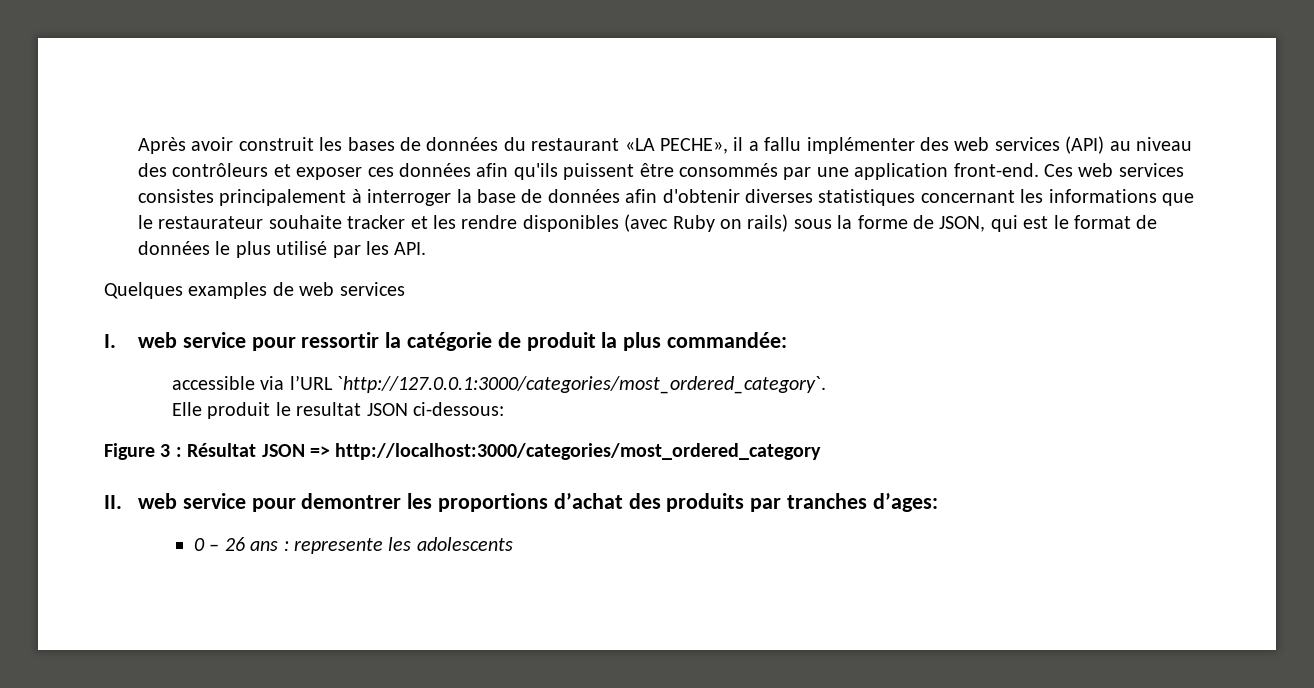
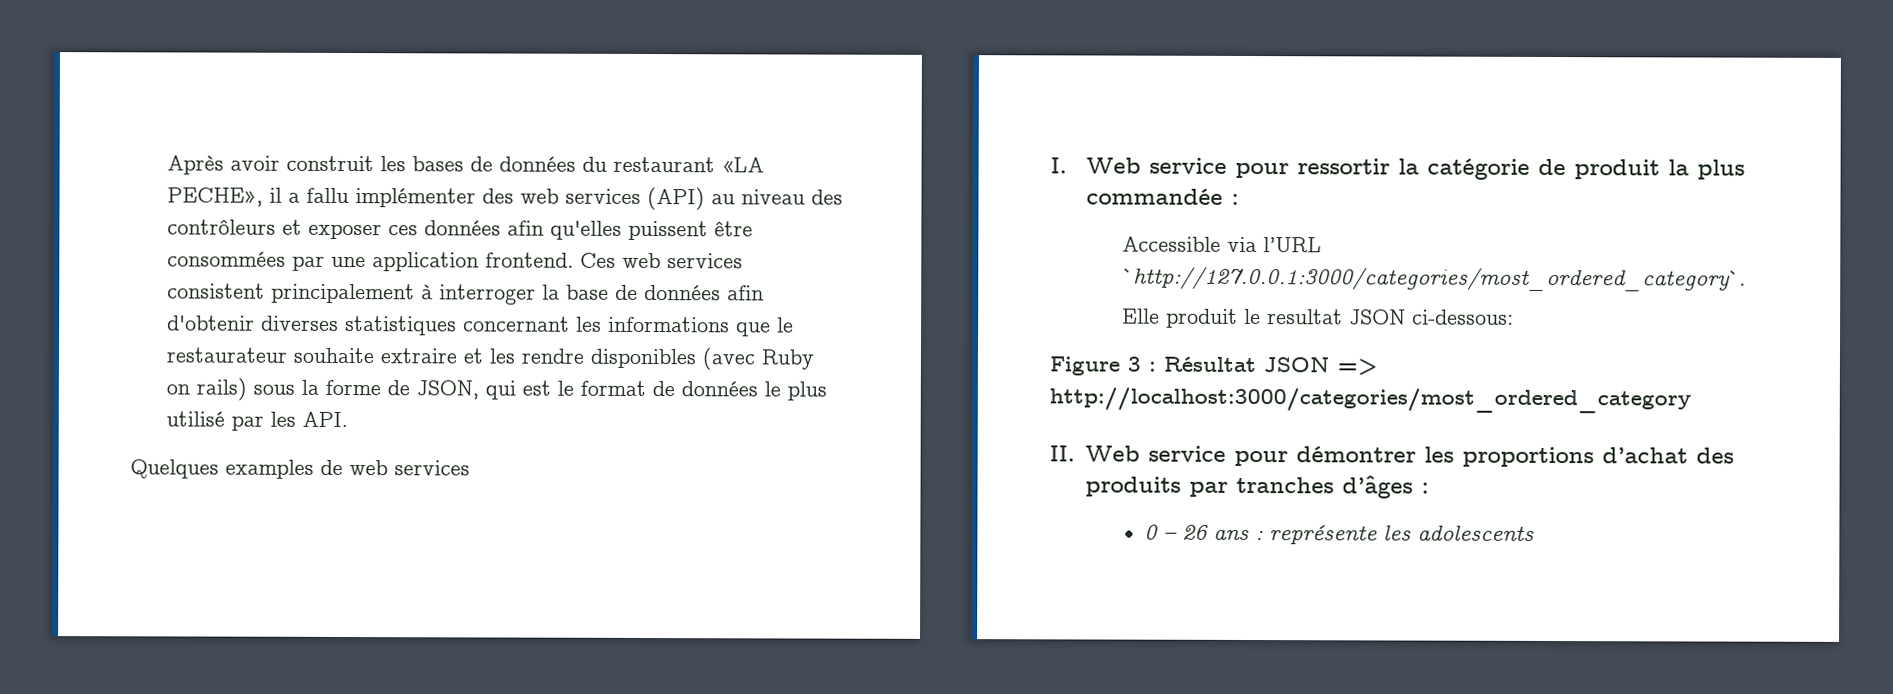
- Après avoir construit les bases de données du restaurant «LA PECHE», il a fallu implémenter des web services (API) au niveau des contrôleurs et exposer ces données afin qu'ils puissent être consommés par une application front-end.
+ Après avoir construit les bases de données du restaurant «LA PECHE», il a fallu implémenter des web services (API) au niveau des contrôleurs et exposer ces données afin qu'elles puissent être consommées par une application frontend.
- Ces web services consistes principalement à interroger la base de données afin d'obtenir diverses statistiques concernant les informations que le restaurateur souhaite tracker et les rendre disponibles (avec Ruby on rails) sous la forme de JSON, qui est le format de données le plus utilisé par les API.
+ Ces web services consistent principalement à interroger la base de données afin d'obtenir diverses statistiques concernant les informations que le restaurateur souhaite extraire et les rendre disponibles (avec Ruby on rails) sous la forme de JSON, qui est le format de données le plus utilisé par les API.
- I. web service pour ressortir la catégorie de produit la plus commandée:
- accessible via l’URL `http://127.0.0.1:3000/categories/most_ordered_category`.
+ I. Web service pour ressortir la catégorie de produit la plus commandée :
+ Accessible via l’URL `http://127.0.0.1:3000/categories/most_ordered_category`.
- II. web service pour demontrer les proportions d’achat des produits par tranches d’ages:
+ II. Web service pour démontrer les proportions d’achat des produits par tranches d’âges :
- 0 – 26 ans : represente les adolescents
+ 0 – 26 ans : représente les adolescents

